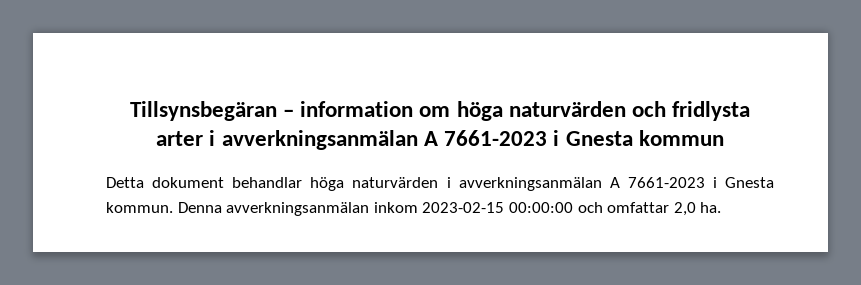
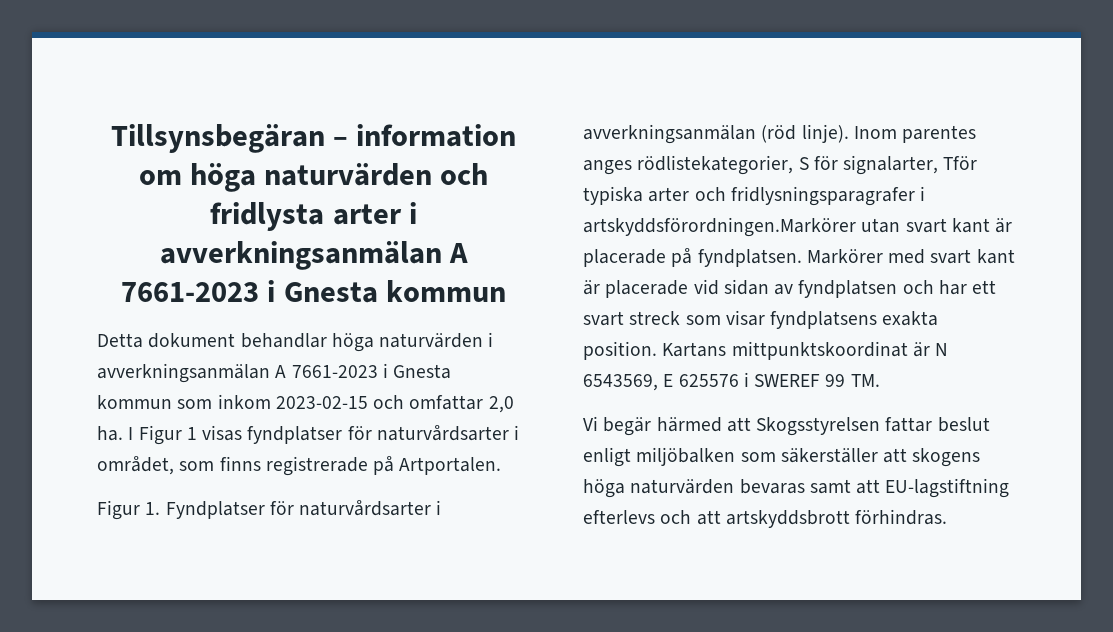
- Detta dokument behandlar höga naturvärden i avverkningsanmälan A 7661-2023 i Gnesta kommun. Denna avverkningsanmälan inkom 2023-02-15 00:00:00 och omfattar 2,0 ha.
+ Detta dokument behandlar höga naturvärden i avverkningsanmälan A 7661-2023 i Gnesta kommun som inkom 2023-02-15 och omfattar 2,0 ha.
+ I Figur 1 visas fyndplatser för naturvårdsarter i området, som finns registrerade på Artportalen.
+ Figur 1. Fyndplatser för naturvårdsarter i avverkningsanmälan (röd linje). Inom parentes anges rödlistekategorier, S för signalarter, Tför typiska arter och fridlysningsparagrafer i artskyddsförordningen.Markörer utan svart kant är placerade på fyndplatsen. Markörer med svart kant är placerade vid sidan av fyndplatsen och har ett svart streck som visar fyndplatsens exakta position. Kartans mittpunktskoordinat är N 6543569, E 625576 i SWEREF 99 TM.
+ Vi begär härmed att Skogsstyrelsen fattar beslut enligt miljöbalken som säkerställer att skogens höga naturvärden bevaras samt att EU-lagstiftning efterlevs och att artskyddsbrott förhindras.

